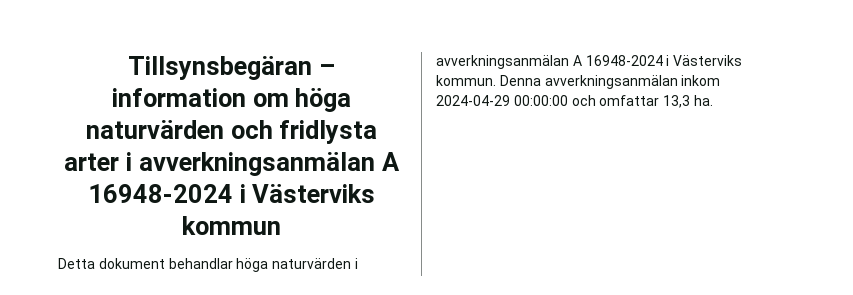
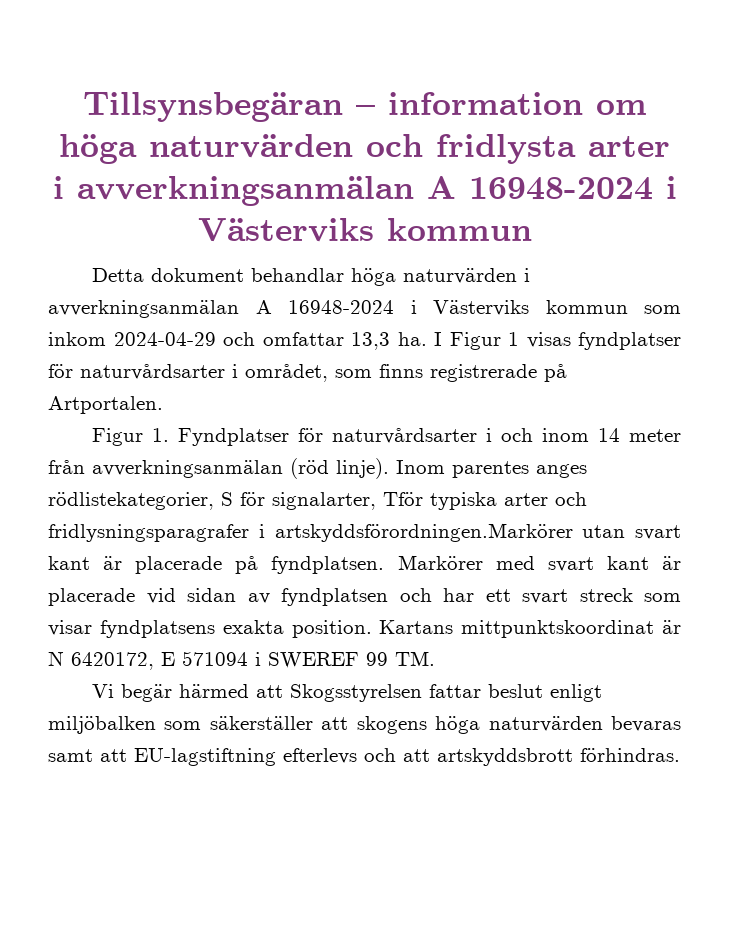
- Detta dokument behandlar höga naturvärden i avverkningsanmälan A 16948-2024 i Västerviks kommun. Denna avverkningsanmälan inkom 2024-04-29 00:00:00 och omfattar 13,3 ha.
+ Detta dokument behandlar höga naturvärden i avverkningsanmälan A 16948-2024 i Västerviks kommun som inkom 2024-04-29 och omfattar 13,3 ha.
+ I Figur 1 visas fyndplatser för naturvårdsarter i området, som finns registrerade på Artportalen.
+ Figur 1. Fyndplatser för naturvårdsarter i och inom 14 meter från avverkningsanmälan (röd linje). Inom parentes anges rödlistekategorier, S för signalarter, Tför typiska arter och fridlysningsparagrafer i artskyddsförordningen.Markörer utan svart kant är placerade på fyndplatsen. Markörer med svart kant är placerade vid sidan av fyndplatsen och har ett svart streck som visar fyndplatsens exakta position. Kartans mittpunktskoordinat är N 6420172, E 571094 i SWEREF 99 TM.
+ Vi begär härmed att Skogsstyrelsen fattar beslut enligt miljöbalken som säkerställer att skogens höga naturvärden bevaras samt att EU-lagstiftning efterlevs och att artskyddsbrott förhindras.

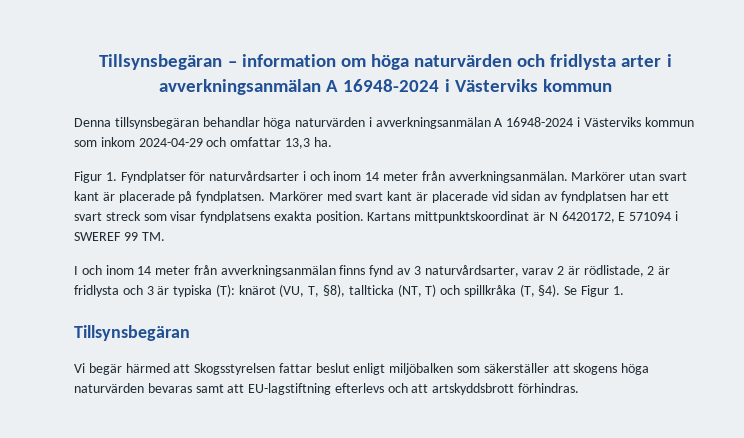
- Detta dokument behandlar höga naturvärden i avverkningsanmälan A 16948-2024 i Västerviks kommun som inkom 2024-04-29 och omfattar 13,3 ha. I Figur 1 visas fyndplatser för naturvårdsarter i området, som finns registrerade på Artportalen.
+ Denna tillsynsbegäran behandlar höga naturvärden i avverkningsanmälan A 16948-2024 i Västerviks kommun som inkom 2024-04-29 och omfattar 13,3 ha.
- Figur 1. Fyndplatser för naturvårdsarter i och inom 14 meter från avverkningsanmälan (röd linje). Inom parentes anges rödlistekategorier, S för signalarter, Tför typiska arter och fridlysningsparagrafer i artskyddsförordningen.Markörer utan svart kant är placerade på fyndplatsen.
+ Figur 1. Fyndplatser för naturvårdsarter i och inom 14 meter från avverkningsanmälan. Markörer utan svart kant är placerade på fyndplatsen.
- Markörer med svart kant är placerade vid sidan av fyndplatsen och har ett svart streck som visar fyndplatsens exakta position.
+ Markörer med svart kant är placerade vid sidan av fyndplatsen har ett svart streck som visar fyndplatsens exakta position.
+ I och inom 14 meter från avverkningsanmälan finns fynd av 3 naturvårdsarter, varav 2 är rödlistade, 2 är fridlysta och 3 är typiska (T): knärot (VU, T, §8), tallticka (NT, T) och spillkråka (T, §4). Se Figur 1.
+ Tillsynsbegäran

